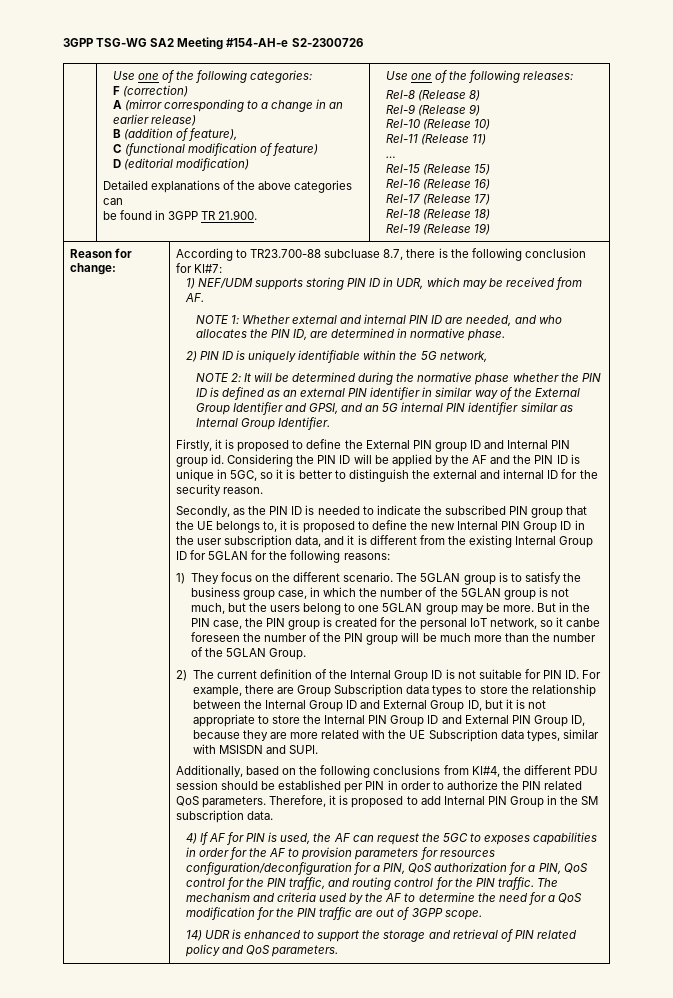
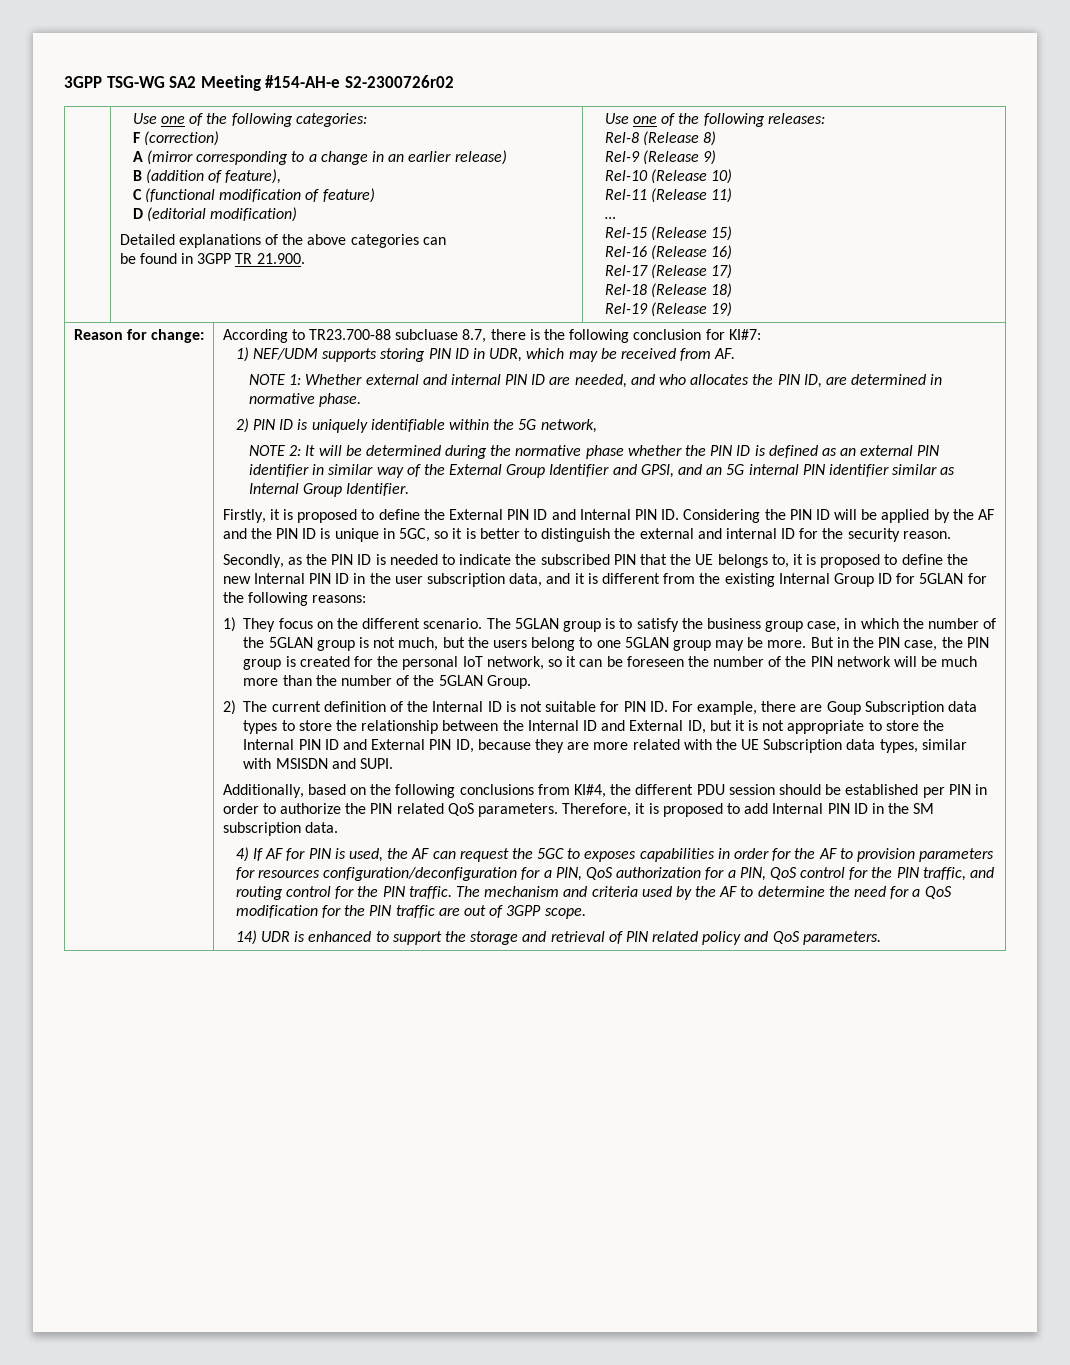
- 3GPP TSG-WG SA2 Meeting #154-AH-e S2-2300726
+ 3GPP TSG-WG SA2 Meeting #154-AH-e S2-2300726r02
- Firstly, it is proposed to define the External PIN group ID and Internal PIN group id. Considering the PIN ID will be applied by the AF and the PIN ID is unique in 5GC, so it is better to distinguish the external and internal ID for the security reason.
+ Firstly, it is proposed to define the External PIN ID and Internal PIN ID. Considering the PIN ID will be applied by the AF and the PIN ID is unique in 5GC, so it is better to distinguish the external and internal ID for the security reason.
- Secondly, as the PIN ID is needed to indicate the subscribed PIN group that the UE belongs to, it is proposed to define the new Internal PIN Group ID in the user subscription data, and it is different from the existing Internal Group ID for 5GLAN for the following reasons:
+ Secondly, as the PIN ID is needed to indicate the subscribed PIN that the UE belongs to, it is proposed to define the new Internal PIN ID in the user subscription data, and it is different from the existing Internal Group ID for 5GLAN for the following reasons:
- But in the PIN case, the PIN group is created for the personal IoT network, so it canbe foreseen the number of the PIN group will be much more than the number of the 5GLAN Group.
+ But in the PIN case, the PIN group is created for the personal IoT network, so it can be foreseen the number of the PIN network will be much more than the number of the 5GLAN Group.
- 2) The current definition of the Internal Group ID is not suitable for PIN ID. For example, there are Group Subscription data types to store the relationship between the Internal Group ID and External Group ID, but it is not appropriate to store the Internal PIN Group ID and External PIN Group ID, because they are more related with the UE Subscription data types, similar with MSISDN and SUPI.
+ 2) The current definition of the Internal ID is not suitable for PIN ID. For example, there are Goup Subscription data types to store the relationship between the Internal ID and External ID, but it is not appropriate to store the Internal PIN ID and External PIN ID, because they are more related with the UE Subscription data types, similar with MSISDN and SUPI.
- Therefore, it is proposed to add Internal PIN Group in the SM subscription data.
+ Therefore, it is proposed to add Internal PIN ID in the SM subscription data.

